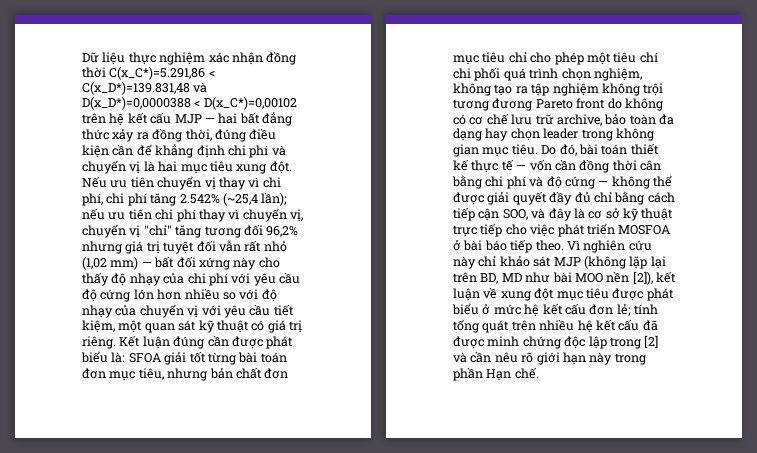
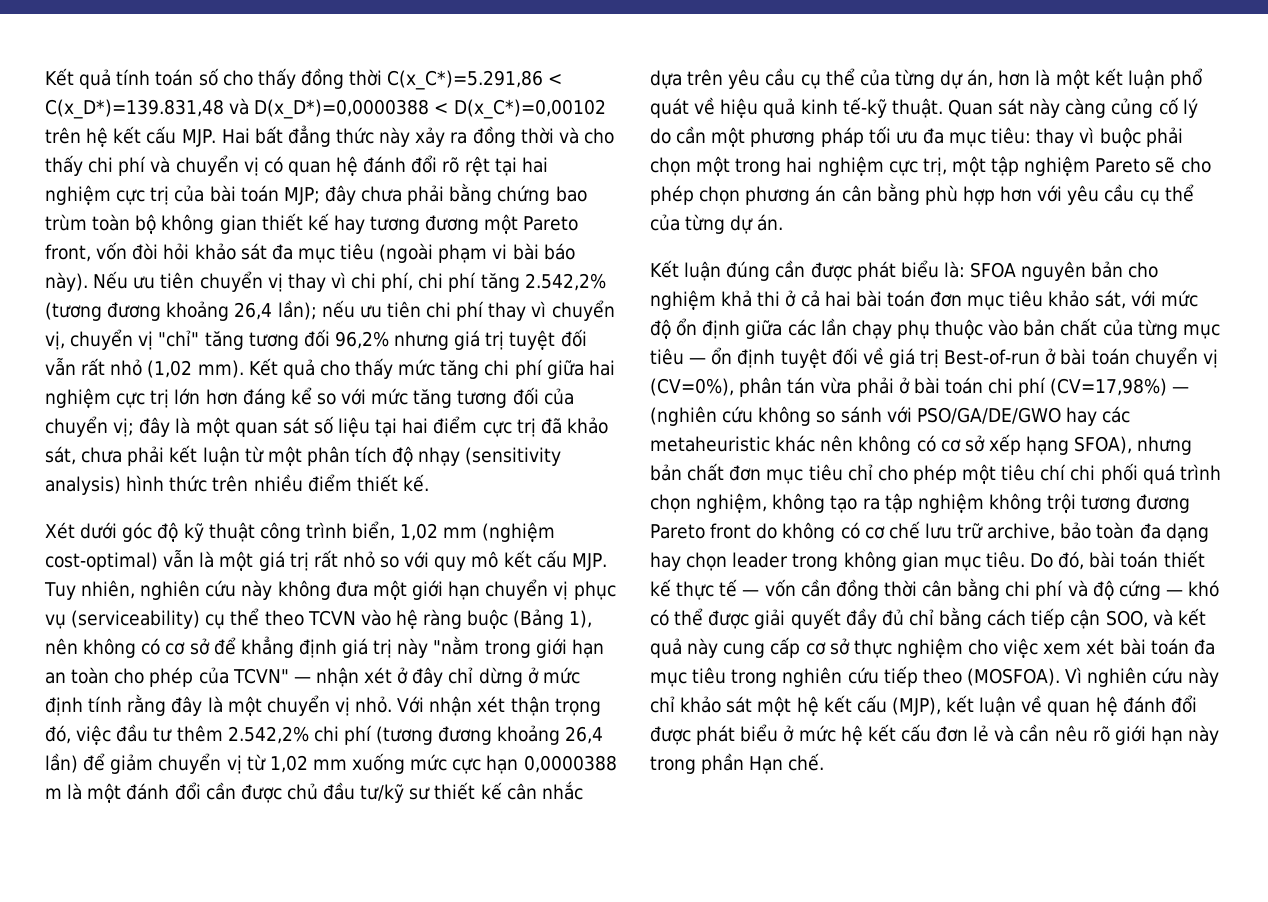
- Dữ liệu thực nghiệm xác nhận đồng thời C(x_C*)=5.291,86 < C(x_D*)=139.831,48 và D(x_D*)=0,0000388 < D(x_C*)=0,00102 trên hệ kết cấu MJP — hai bất đẳng thức xảy ra đồng thời, đúng điều kiện cần để khẳng định chi phí và chuyển vị là hai mục tiêu xung đột.
+ Kết quả tính toán số cho thấy đồng thời C(x_C*)=5.291,86 < C(x_D*)=139.831,48 và D(x_D*)=0,0000388 < D(x_C*)=0,00102 trên hệ kết cấu MJP. Hai bất đẳng thức này xảy ra đồng thời và cho thấy chi phí và chuyển vị có quan hệ đánh đổi rõ rệt tại hai nghiệm cực trị của bài toán MJP; đây chưa phải bằng chứng bao trùm toàn bộ không gian thiết kế hay tương đương một Pareto front, vốn đòi hỏi khảo sát đa mục tiêu (ngoài phạm vi bài báo này).
- Nếu ưu tiên chuyển vị thay vì chi phí, chi phí tăng 2.542% (~25,4 lần);
+ Nếu ưu tiên chuyển vị thay vì chi phí, chi phí tăng 2.542,2% (tương đương khoảng 26,4 lần);
- nếu ưu tiên chi phí thay vì chuyển vị, chuyển vị "chỉ" tăng tương đối 96,2% nhưng giá trị tuyệt đối vẫn rất nhỏ (1,02 mm) — bất đối xứng này cho thấy độ nhạy của chi phí với yêu cầu độ cứng lớn hơn nhiều so với độ nhạy của chuyển vị với yêu cầu tiết kiệm, một quan sát kỹ thuật có giá trị riêng. Kết luận đúng cần được phát biểu là:
+ nếu ưu tiên chi phí thay vì chuyển vị, chuyển vị "chỉ" tăng tương đối 96,2% nhưng giá trị tuyệt đối vẫn rất nhỏ (1,02 mm). Kết quả cho thấy mức tăng chi phí giữa hai nghiệm cực trị lớn hơn đáng kể so với mức tăng tương đối của chuyển vị; đây là một quan sát số liệu tại hai điểm cực trị đã khảo sát, chưa phải kết luận từ một phân tích độ nhạy (sensitivity analysis) hình thức trên nhiều điểm thiết kế.
+ Xét dưới góc độ kỹ thuật công trình biển, 1,02 mm (nghiệm cost-optimal) vẫn là một giá trị rất nhỏ so với quy mô kết cấu MJP. Tuy nhiên, nghiên cứu này không đưa một giới hạn chuyển vị phục vụ (serviceability) cụ thể theo TCVN vào hệ ràng buộc (Bảng 1), nên không có cơ sở để khẳng định giá trị này "nằm trong giới hạn an toàn cho phép của TCVN" — nhận xét ở đây chỉ dừng ở mức định tính rằng đây là một chuyển vị nhỏ. Với nhận xét thận trọng đó, việc đầu tư thêm 2.542,2% chi phí (tương đương khoảng 26,4 lần) để giảm chuyển vị từ 1,02 mm xuống mức cực hạn 0,0000388 m là một đánh đổi cần được chủ đầu tư/kỹ sư thiết kế cân nhắc dựa trên yêu cầu cụ thể của từng dự án, hơn là một kết luận phổ quát về hiệu quả kinh tế-kỹ thuật. Quan sát này càng củng cố lý do cần một phương pháp tối ưu đa mục tiêu: thay vì buộc phải chọn một trong hai nghiệm cực trị, một tập nghiệm Pareto sẽ cho phép chọn phương án cân bằng phù hợp hơn với yêu cầu cụ thể của từng dự án.
+ Kết luận đúng cần được phát biểu là:
- SFOA giải tốt từng bài toán đơn mục tiêu, nhưng bản chất đơn mục tiêu chỉ cho phép một tiêu chí chi phối quá trình chọn nghiệm, không tạo ra tập nghiệm không trội tương đương Pareto front do không có cơ chế lưu trữ archive, bảo toàn đa dạng hay chọn leader trong không gian mục tiêu.
+ SFOA nguyên bản cho nghiệm khả thi ở cả hai bài toán đơn mục tiêu khảo sát, với mức độ ổn định giữa các lần chạy phụ thuộc vào bản chất của từng mục tiêu — ổn định tuyệt đối về giá trị Best-of-run ở bài toán chuyển vị (CV=0%), phân tán vừa phải ở bài toán chi phí (CV=17,98%) — (nghiên cứu không so sánh với PSO/GA/DE/GWO hay các metaheuristic khác nên không có cơ sở xếp hạng SFOA), nhưng bản chất đơn mục tiêu chỉ cho phép một tiêu chí chi phối quá trình chọn nghiệm, không tạo ra tập nghiệm không trội tương đương Pareto front do không có cơ chế lưu trữ archive, bảo toàn đa dạng hay chọn leader trong không gian mục tiêu.
- Do đó, bài toán thiết kế thực tế — vốn cần đồng thời cân bằng chi phí và độ cứng — không thể được giải quyết đầy đủ chỉ bằng cách tiếp cận SOO, và đây là cơ sở kỹ thuật trực tiếp cho việc phát triển MOSFOA ở bài báo tiếp theo.
+ Do đó, bài toán thiết kế thực tế — vốn cần đồng thời cân bằng chi phí và độ cứng — khó có thể được giải quyết đầy đủ chỉ bằng cách tiếp cận SOO, và kết quả này cung cấp cơ sở thực nghiệm cho việc xem xét bài toán đa mục tiêu trong nghiên cứu tiếp theo (MOSFOA).
- Vì nghiên cứu này chỉ khảo sát MJP (không lặp lại trên BD, MD như bài MOO nền [2]), kết luận về xung đột mục tiêu được phát biểu ở mức hệ kết cấu đơn lẻ; tính tổng quát trên nhiều hệ kết cấu đã được minh chứng độc lập trong [2] và cần nêu rõ giới hạn này trong phần Hạn chế.
+ Vì nghiên cứu này chỉ khảo sát một hệ kết cấu (MJP), kết luận về quan hệ đánh đổi được phát biểu ở mức hệ kết cấu đơn lẻ và cần nêu rõ giới hạn này trong phần Hạn chế.

